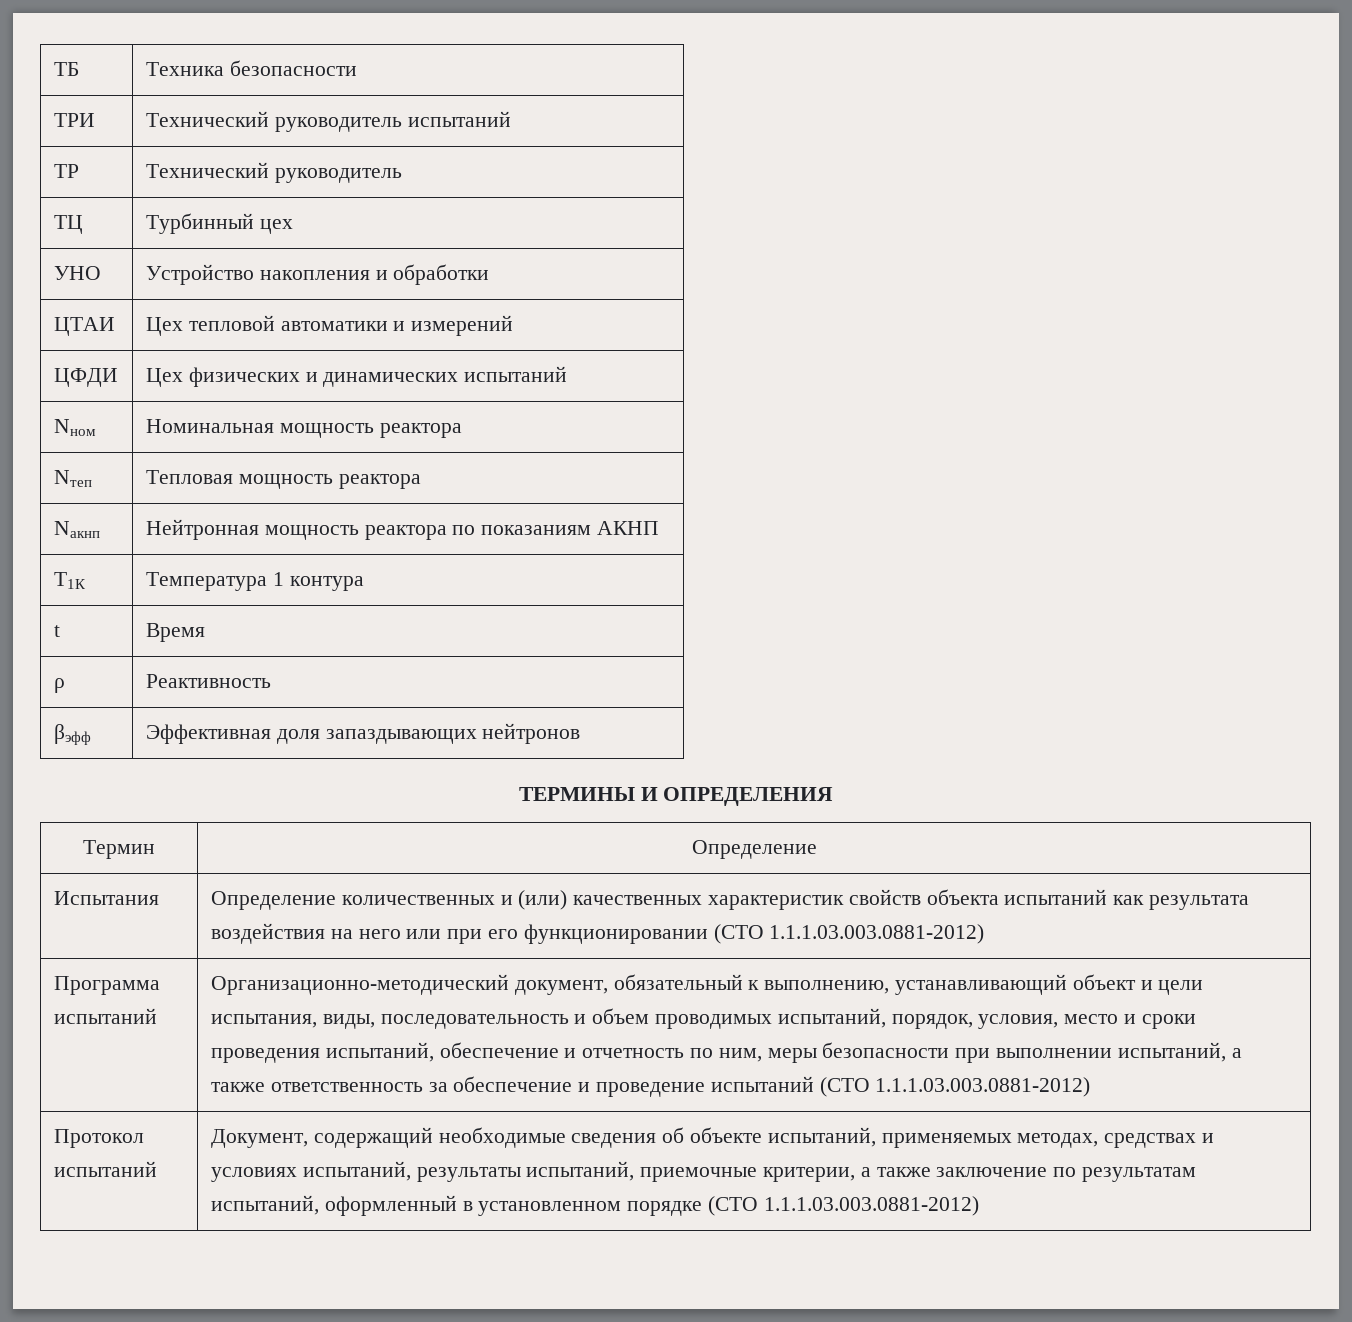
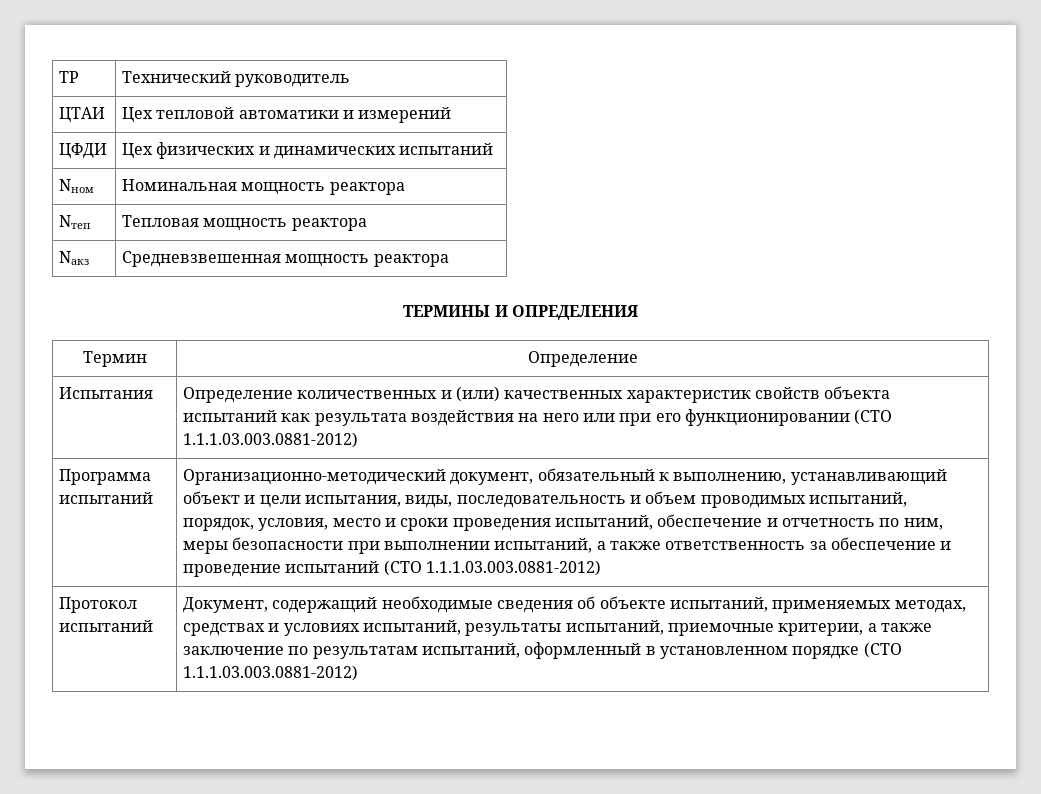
- ТБ | Техника безопасности
- ТРИ | Технический руководитель испытаний
  ТР | Технический руководитель
- ТЦ | Турбинный цех
- УНО | Устройство накопления и обработки
- Nакнп | Нейтронная мощность реактора по показаниям АКНП
- Т1К | Температура 1 контура
- t | Время
- ρ | Реактивность
- βэфф | Эффективная доля запаздывающих нейтронов
+ Nакз | Средневзвешенная мощность реактора

